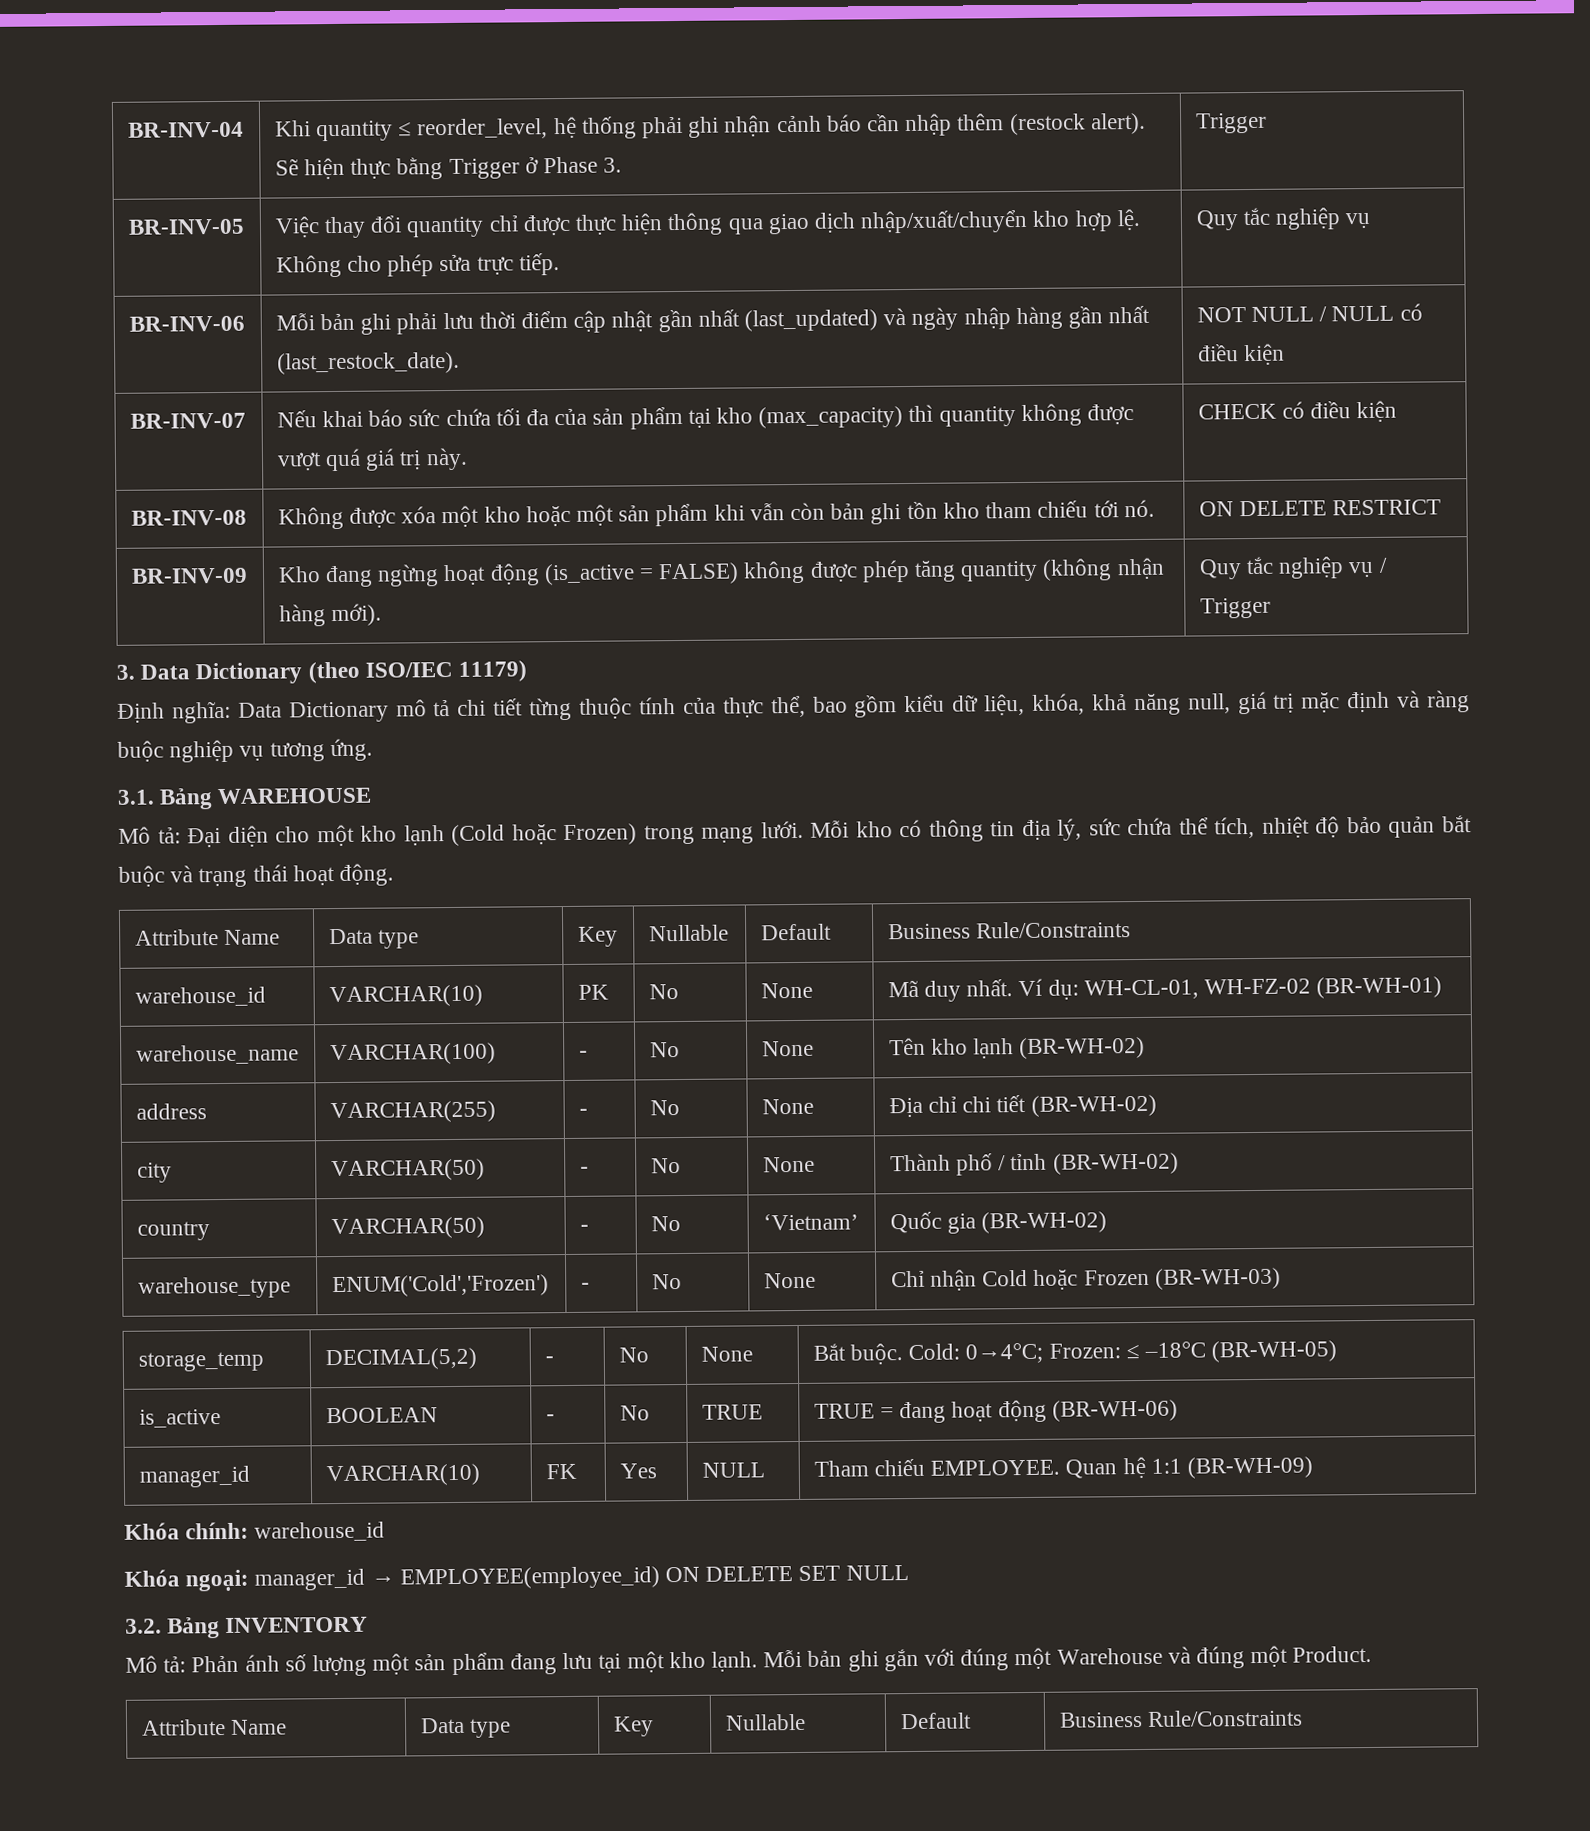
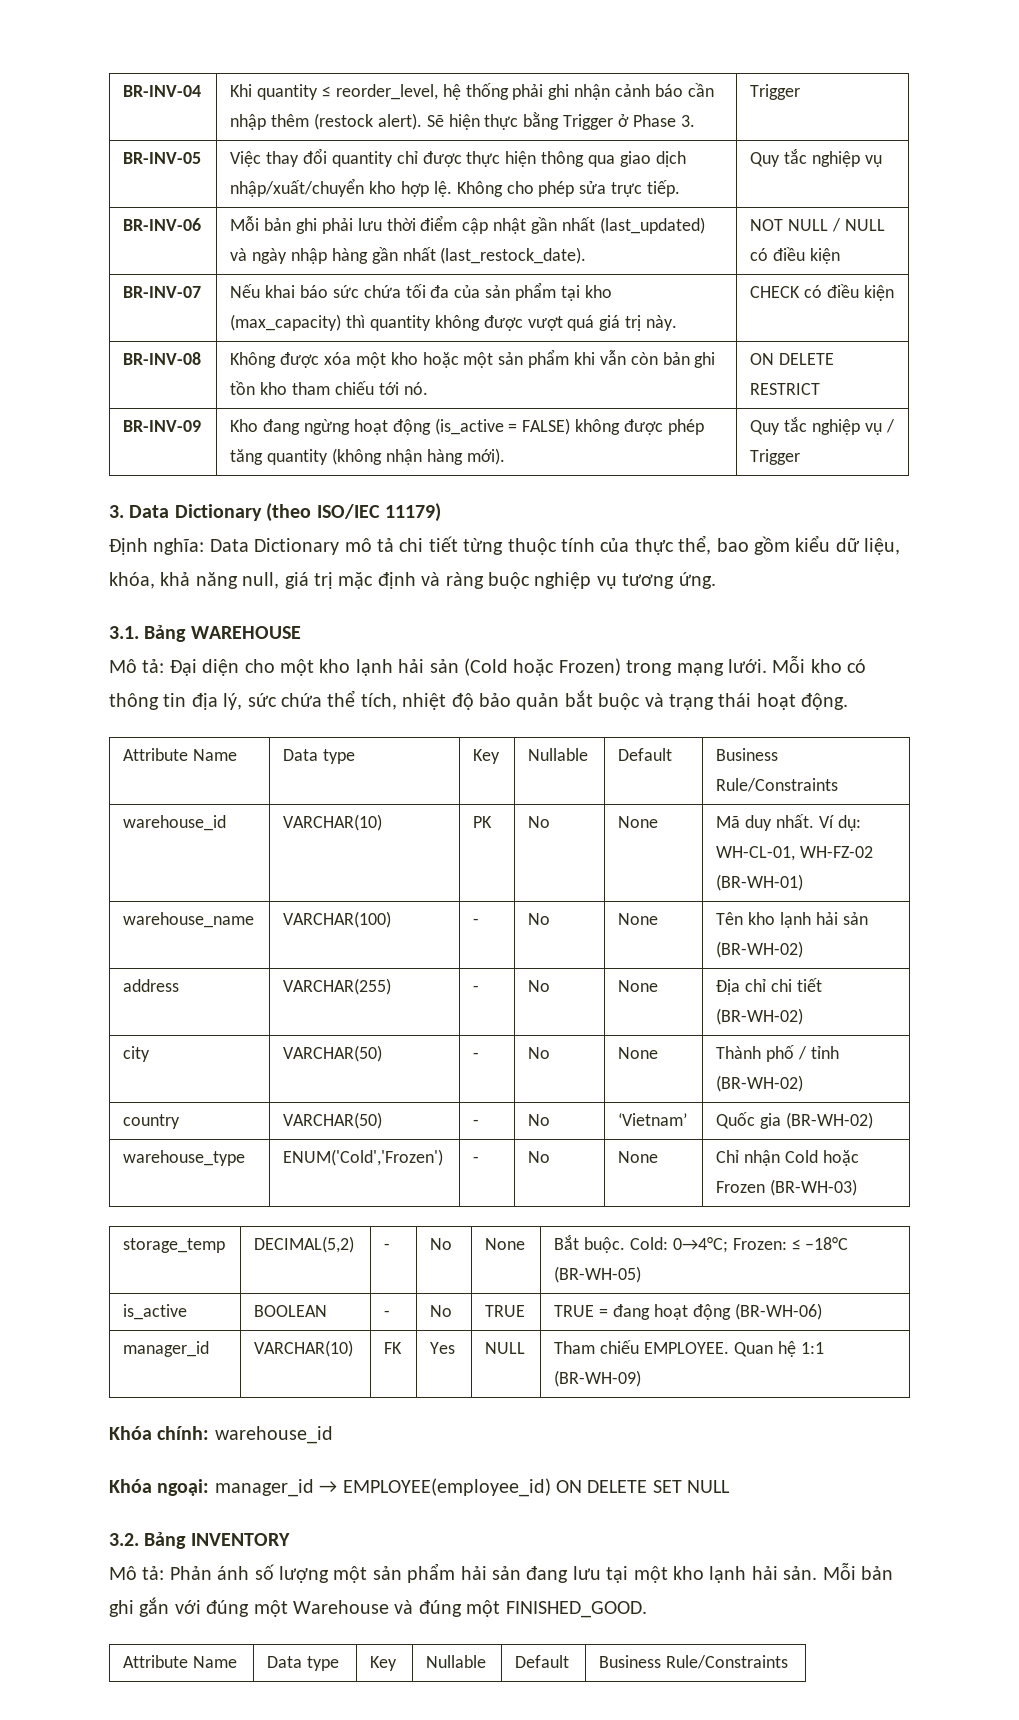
- Mô tả: Đại diện cho một kho lạnh (Cold hoặc Frozen) trong mạng lưới.
+ Mô tả: Đại diện cho một kho lạnh hải sản (Cold hoặc Frozen) trong mạng lưới.
- warehouse_name | VARCHAR(100) | - | No | None | Tên kho lạnh (BR-WH-02)
+ warehouse_name | VARCHAR(100) | - | No | None | Tên kho lạnh hải sản (BR-WH-02)
- Mô tả: Phản ánh số lượng một sản phẩm đang lưu tại một kho lạnh.
+ Mô tả: Phản ánh số lượng một sản phẩm hải sản đang lưu tại một kho lạnh hải sản.
- Mỗi bản ghi gắn với đúng một Warehouse và đúng một Product.
+ Mỗi bản ghi gắn với đúng một Warehouse và đúng một FINISHED_GOOD.

